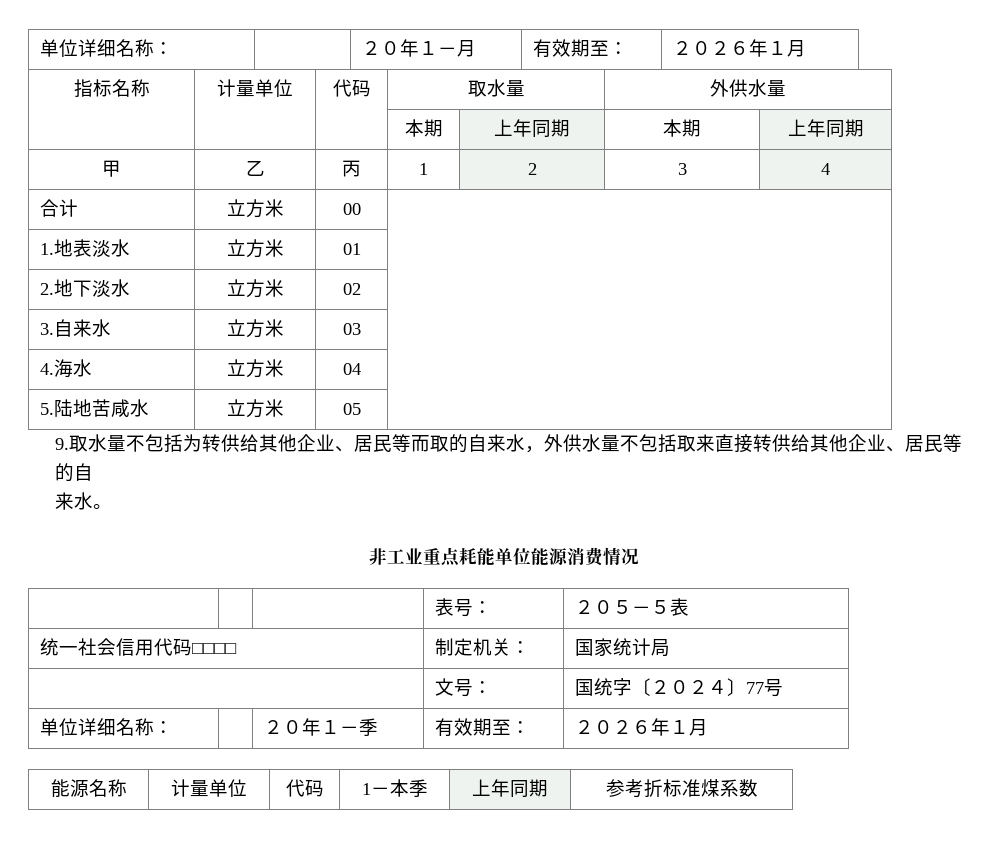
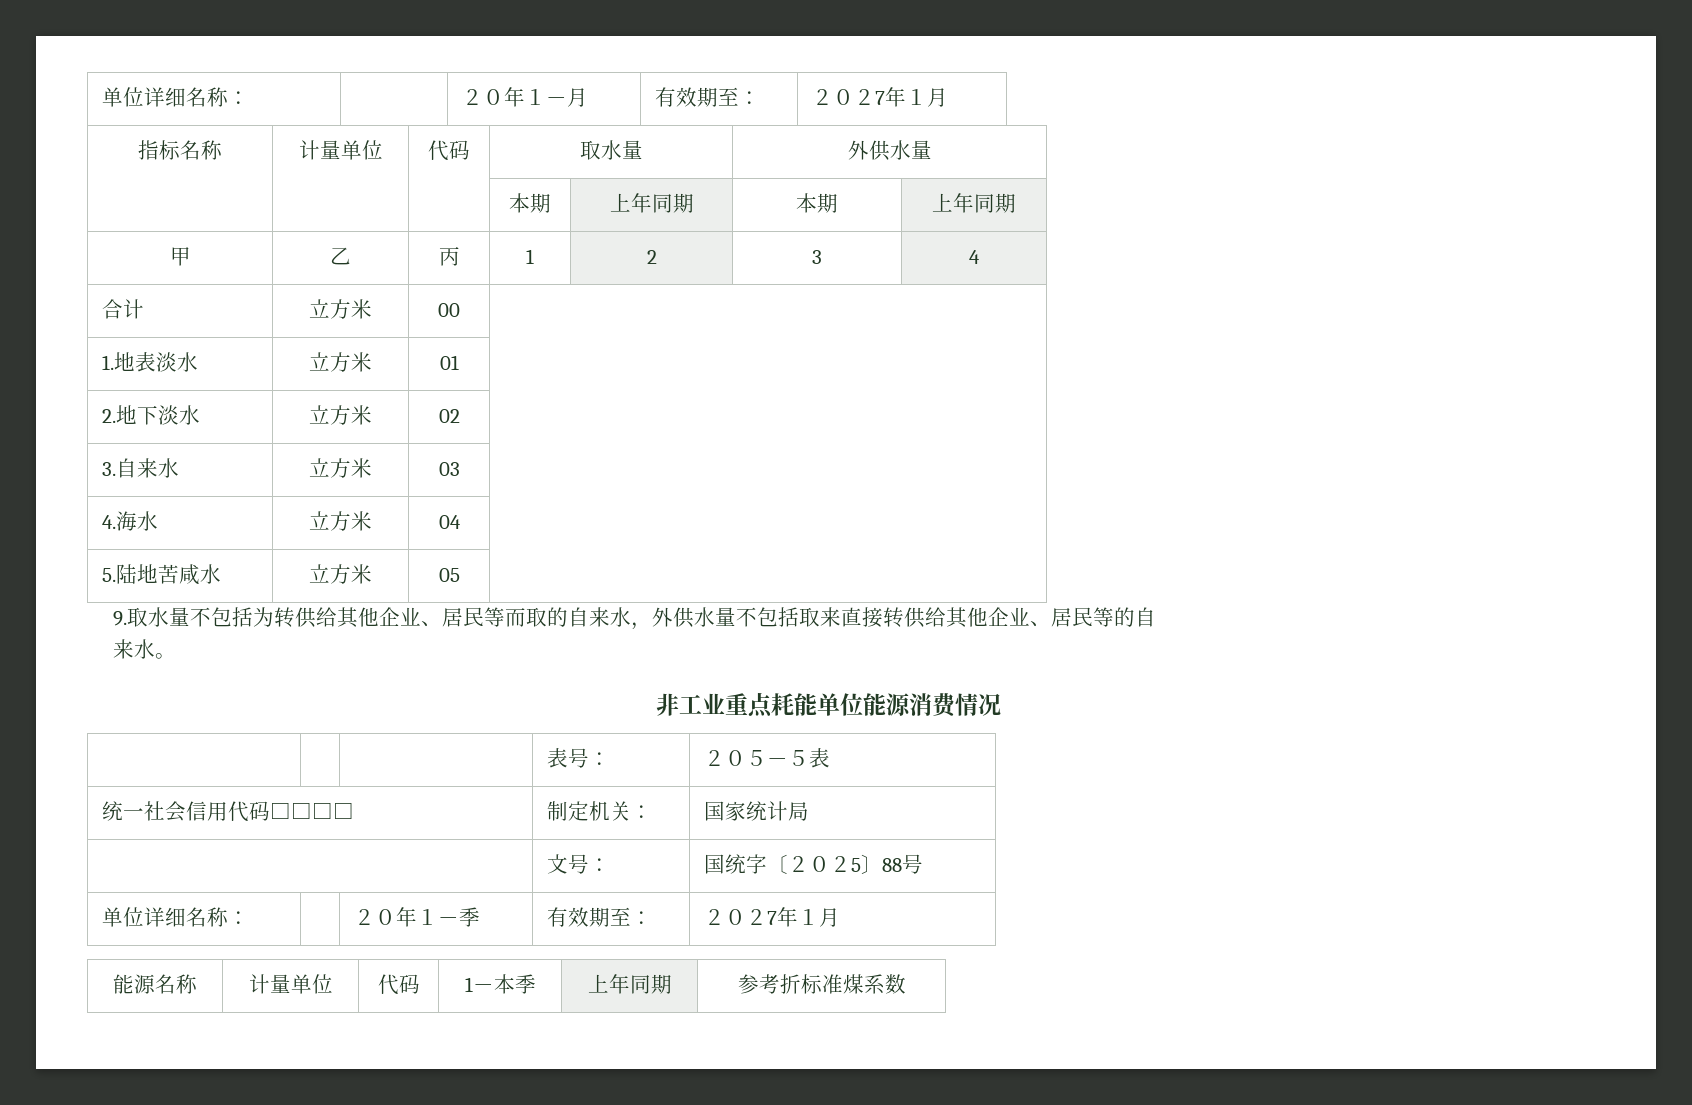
- 单位详细名称： | | ２０年１－月 | 有效期至： | ２０２６年１月
+ 单位详细名称： | | ２０年１－月 | 有效期至： | ２０２7年１月
- | 文号： | 国统字〔２０２４〕77号
+ | 文号： | 国统字〔２０２5〕88号
- 单位详细名称： | | ２０年１－季 | 有效期至： | ２０２６年１月
+ 单位详细名称： | | ２０年１－季 | 有效期至： | ２０２7年１月

